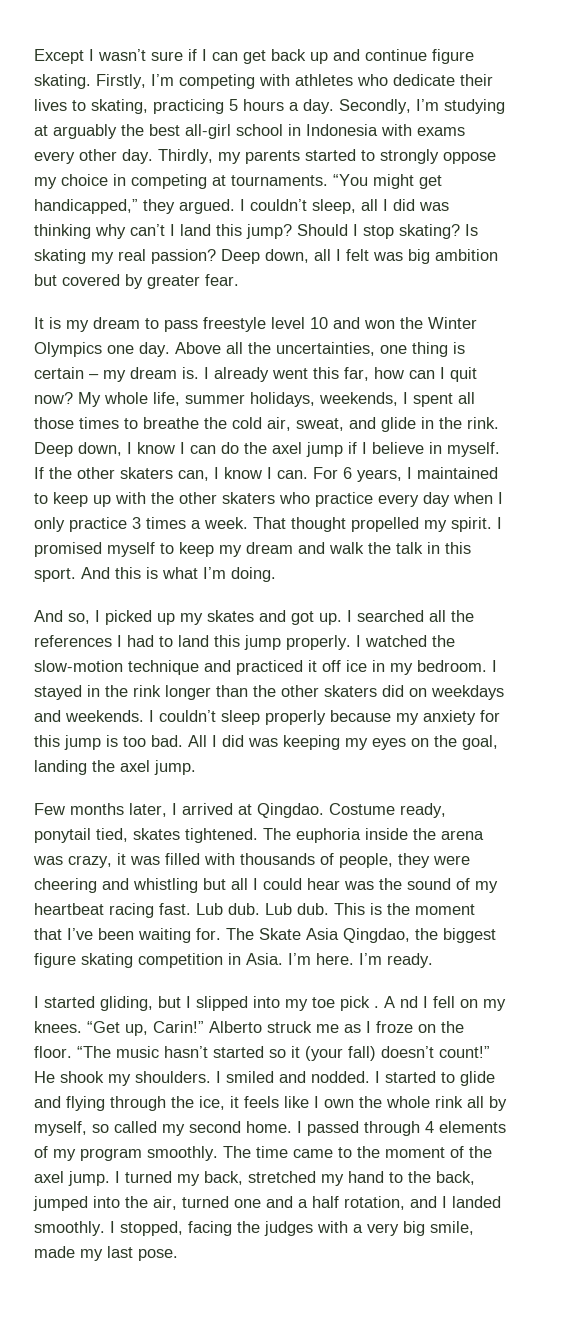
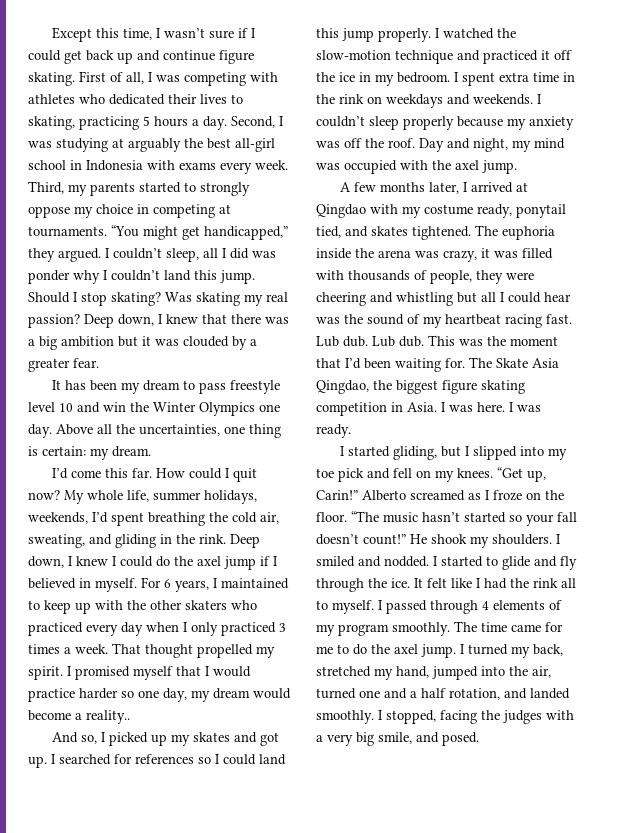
- Except I wasn’t sure if I can get back up and continue figure skating.
+ Except this time, I wasn’t sure if I could get back up and continue figure skating.
- Firstly, I’m competing with athletes who dedicate their lives to skating, practicing 5 hours a day.
+ First of all, I was competing with athletes who dedicated their lives to skating, practicing 5 hours a day.
- Secondly, I’m studying at arguably the best all-girl school in Indonesia with exams every other day. Thirdly, my parents started to strongly oppose my choice in competing at tournaments.
+ Second, I was studying at arguably the best all-girl school in Indonesia with exams every week. Third, my parents started to strongly oppose my choice in competing at tournaments.
- I couldn’t sleep, all I did was thinking why can’t I land this jump?
+ I couldn’t sleep, all I did was ponder why I couldn’t land this jump.
- Is skating my real passion?
+ Was skating my real passion?
- Deep down, all I felt was big ambition but covered by greater fear.
+ Deep down, I knew that there was a big ambition but it was clouded by a greater fear.
- It is my dream to pass freestyle level 10 and won the Winter Olympics one day.
+ It has been my dream to pass freestyle level 10 and win the Winter Olympics one day.
- Above all the uncertainties, one thing is certain – my dream is. I already went this far, how can I quit now?
+ Above all the uncertainties, one thing is certain: my dream.
+ I’d come this far. How could I quit now?
- My whole life, summer holidays, weekends, I spent all those times to breathe the cold air, sweat, and glide in the rink.
+ My whole life, summer holidays, weekends, I’d spent breathing the cold air, sweating, and gliding in the rink.
- Deep down, I know I can do the axel jump if I believe in myself.
+ Deep down, I knew I could do the axel jump if I believed in myself.
- If the other skaters can, I know I can.
- For 6 years, I maintained to keep up with the other skaters who practice every day when I only practice 3 times a week.
+ For 6 years, I maintained to keep up with the other skaters who practiced every day when I only practiced 3 times a week.
- I promised myself to keep my dream and walk the talk in this sport. And this is what I’m doing.
+ I promised myself that I would practice harder so one day, my dream would become a reality..
- I searched all the references I had to land this jump properly.
+ I searched for references so I could land this jump properly.
- I watched the slow-motion technique and practiced it off ice in my bedroom.
+ I watched the slow-motion technique and practiced it off the ice in my bedroom.
- I stayed in the rink longer than the other skaters did on weekdays and weekends.
+ I spent extra time in the rink on weekdays and weekends.
- I couldn’t sleep properly because my anxiety for this jump is too bad. All I did was keeping my eyes on the goal, landing the axel jump.
+ I couldn’t sleep properly because my anxiety was off the roof. Day and night, my mind was occupied with the axel jump.
- Few months later, I arrived at Qingdao. Costume ready, ponytail tied, skates tightened.
+ A few months later, I arrived at Qingdao with my costume ready, ponytail tied, and skates tightened.
- This is the moment that I’ve been waiting for.
+ This was the moment that I’d been waiting for.
- I’m here. I’m ready.
+ I was here. I was ready.
- I started gliding, but I slipped into my toe pick . A nd I fell on my knees.
+ I started gliding, but I slipped into my toe pick and fell on my knees.
- Alberto struck me as I froze on the floor.
+ Alberto screamed as I froze on the floor.
- “The music hasn’t started so it (your fall) doesn’t count!”
+ “The music hasn’t started so your fall doesn’t count!”
- I started to glide and flying through the ice, it feels like I own the whole rink all by myself, so called my second home.
+ I started to glide and fly through the ice. It felt like I had the rink all to myself.
- The time came to the moment of the axel jump.
+ The time came for me to do the axel jump.
- I turned my back, stretched my hand to the back, jumped into the air, turned one and a half rotation, and I landed smoothly.
+ I turned my back, stretched my hand, jumped into the air, turned one and a half rotation, and landed smoothly.
- I stopped, facing the judges with a very big smile, made my last pose.
+ I stopped, facing the judges with a very big smile, and posed.

